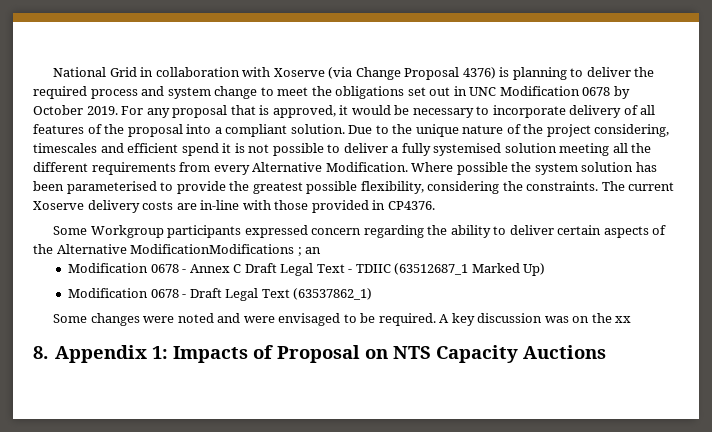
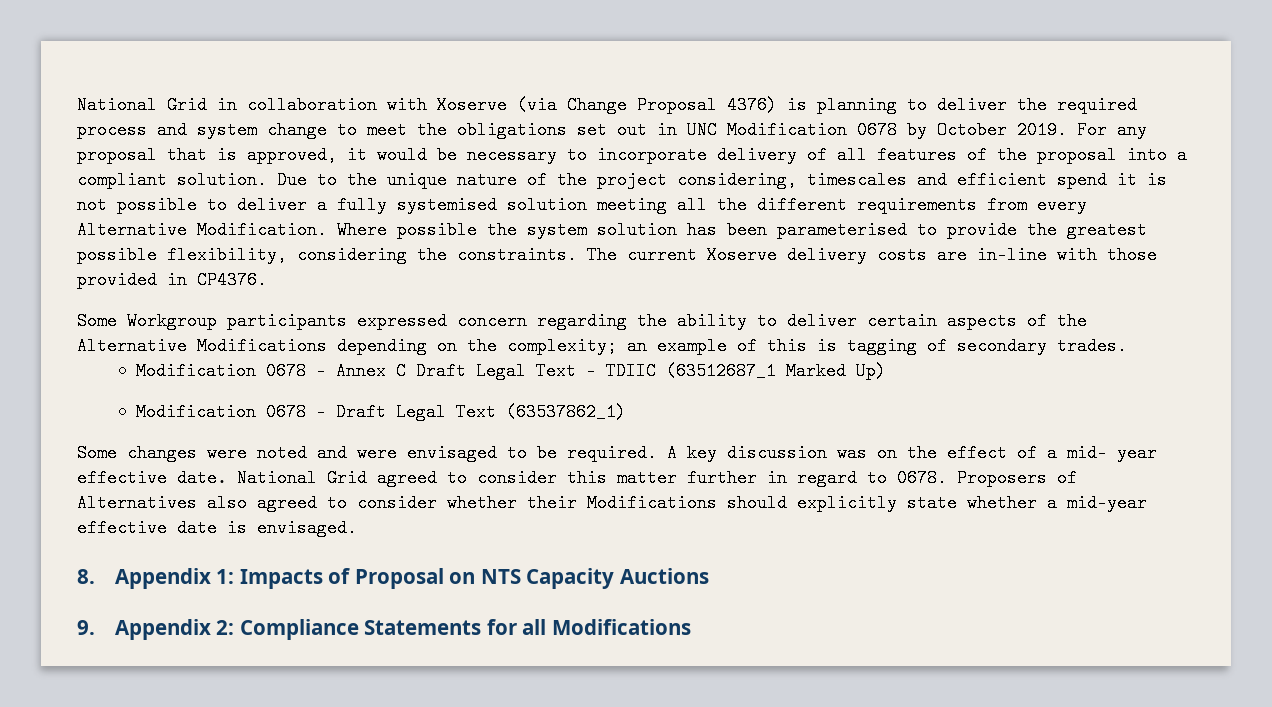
- Some Workgroup participants expressed concern regarding the ability to deliver certain aspects of the Alternative ModificationModifications ; an
+ Some Workgroup participants expressed concern regarding the ability to deliver certain aspects of the Alternative Modifications depending on the complexity; an example of this is tagging of secondary trades.
- A key discussion was on the xx
+ A key discussion was on the effect of a mid- year effective date. National Grid agreed to consider this matter further in regard to 0678. Proposers of Alternatives also agreed to consider whether their Modifications should explicitly state whether a mid-year effective date is envisaged.
+ 9. Appendix 2: Compliance Statements for all Modifications

